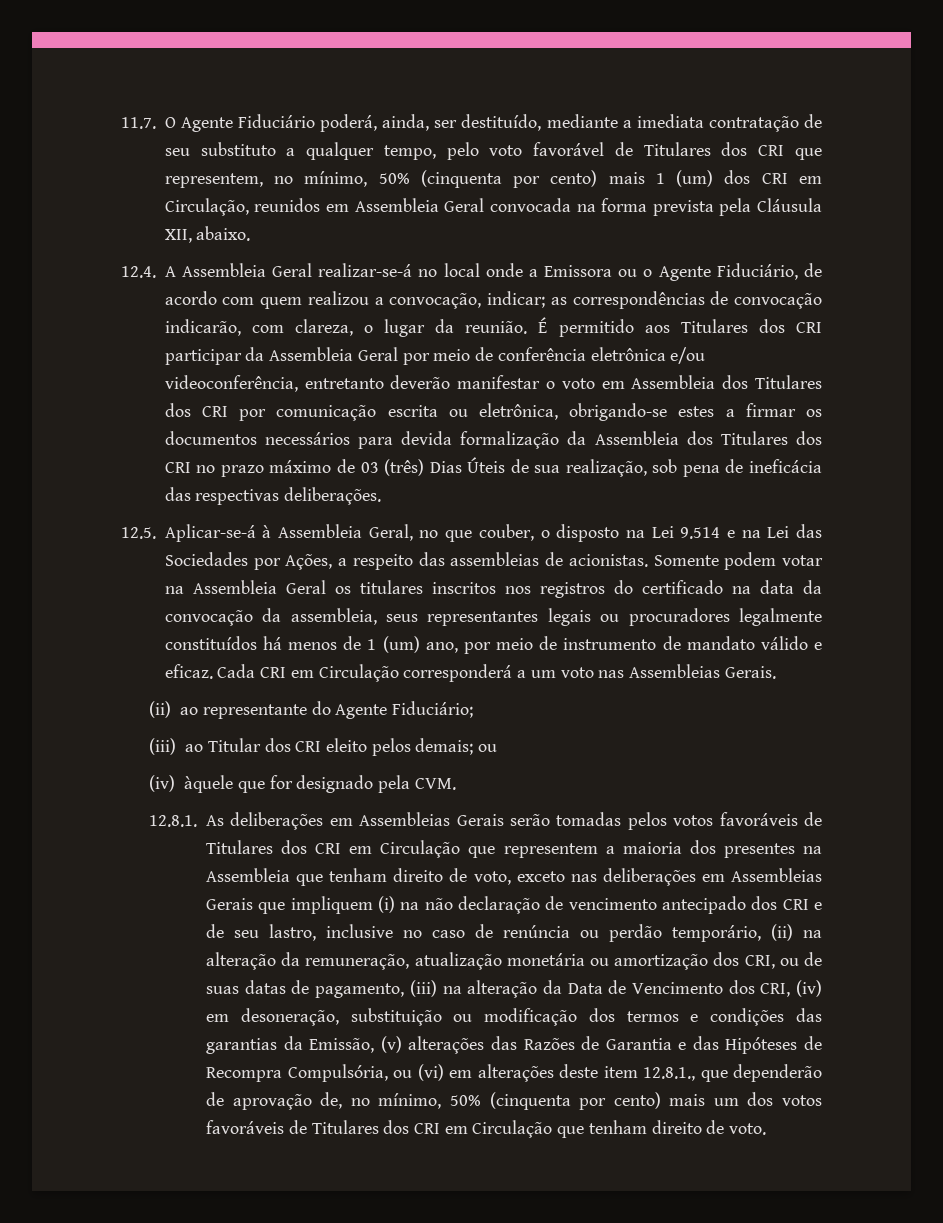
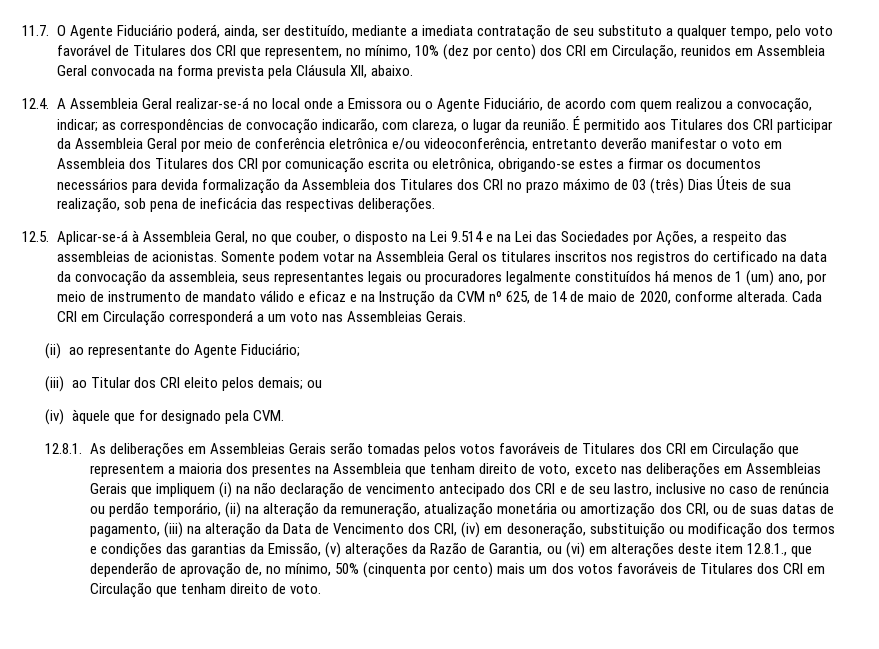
- 11.7. O Agente Fiduciário poderá, ainda, ser destituído, mediante a imediata contratação de seu substituto a qualquer tempo, pelo voto favorável de Titulares dos CRI que representem, no mínimo, 50% (cinquenta por cento) mais 1 (um) dos CRI em Circulação, reunidos em Assembleia Geral convocada na forma prevista pela Cláusula XII, abaixo.
+ 11.7. O Agente Fiduciário poderá, ainda, ser destituído, mediante a imediata contratação de seu substituto a qualquer tempo, pelo voto favorável de Titulares dos CRI que representem, no mínimo, 10% (dez por cento) dos CRI em Circulação, reunidos em Assembleia Geral convocada na forma prevista pela Cláusula XII, abaixo.
- Somente podem votar na Assembleia Geral os titulares inscritos nos registros do certificado na data da convocação da assembleia, seus representantes legais ou procuradores legalmente constituídos há menos de 1 (um) ano, por meio de instrumento de mandato válido e eficaz.
+ Somente podem votar na Assembleia Geral os titulares inscritos nos registros do certificado na data da convocação da assembleia, seus representantes legais ou procuradores legalmente constituídos há menos de 1 (um) ano, por meio de instrumento de mandato válido e eficaz e na Instrução da CVM nº 625, de 14 de maio de 2020, conforme alterada.
- 12.8.1. As deliberações em Assembleias Gerais serão tomadas pelos votos favoráveis de Titulares dos CRI em Circulação que representem a maioria dos presentes na Assembleia que tenham direito de voto, exceto nas deliberações em Assembleias Gerais que impliquem (i) na não declaração de vencimento antecipado dos CRI e de seu lastro, inclusive no caso de renúncia ou perdão temporário, (ii) na alteração da remuneração, atualização monetária ou amortização dos CRI, ou de suas datas de pagamento, (iii) na alteração da Data de Vencimento dos CRI, (iv) em desoneração, substituição ou modificação dos termos e condições das garantias da Emissão, (v) alterações das Razões de Garantia e das Hipóteses de Recompra Compulsória, ou (vi) em alterações deste item 12.8.1., que dependerão de aprovação de, no mínimo, 50% (cinquenta por cento) mais um dos votos favoráveis de Titulares dos CRI em Circulação que tenham direito de voto.
+ 12.8.1. As deliberações em Assembleias Gerais serão tomadas pelos votos favoráveis de Titulares dos CRI em Circulação que representem a maioria dos presentes na Assembleia que tenham direito de voto, exceto nas deliberações em Assembleias Gerais que impliquem (i) na não declaração de vencimento antecipado dos CRI e de seu lastro, inclusive no caso de renúncia ou perdão temporário, (ii) na alteração da remuneração, atualização monetária ou amortização dos CRI, ou de suas datas de pagamento, (iii) na alteração da Data de Vencimento dos CRI, (iv) em desoneração, substituição ou modificação dos termos e condições das garantias da Emissão, (v) alterações da Razão de Garantia, ou (vi) em alterações deste item 12.8.1., que dependerão de aprovação de, no mínimo, 50% (cinquenta por cento) mais um dos votos favoráveis de Titulares dos CRI em Circulação que tenham direito de voto.

